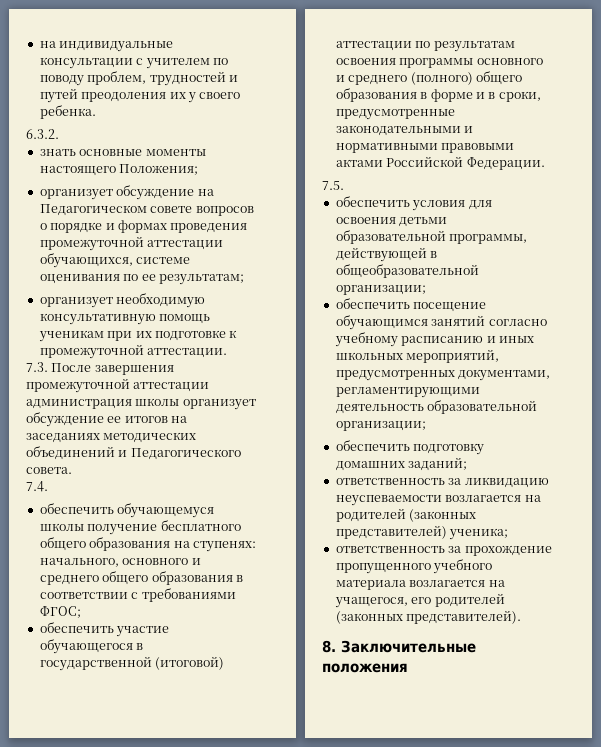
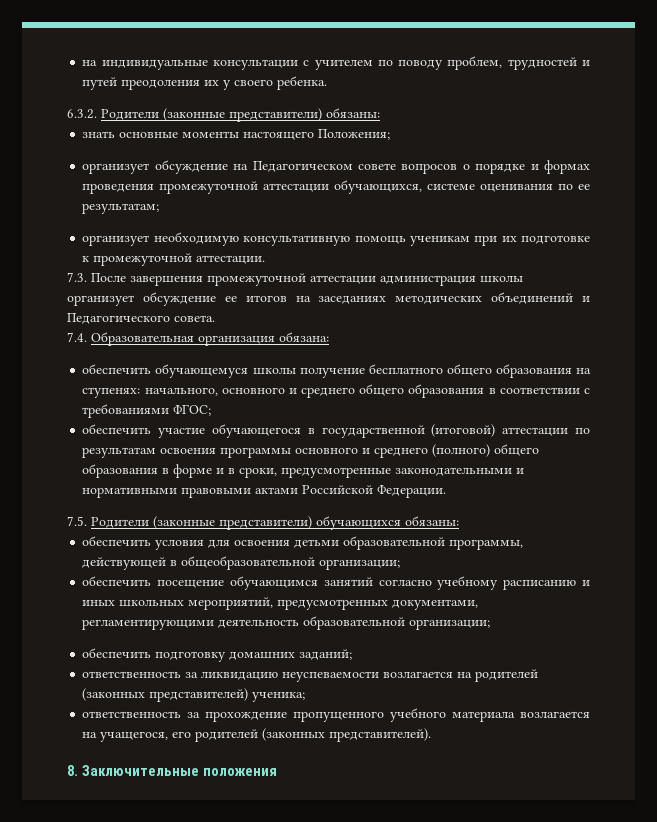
- 6.3.2.
+ 6.3.2. Родители (законные представители) обязаны:
- 7.4.
+ 7.4. Образовательная организация обязана:
- 7.5.
+ 7.5. Родители (законные представители) обучающихся обязаны:

